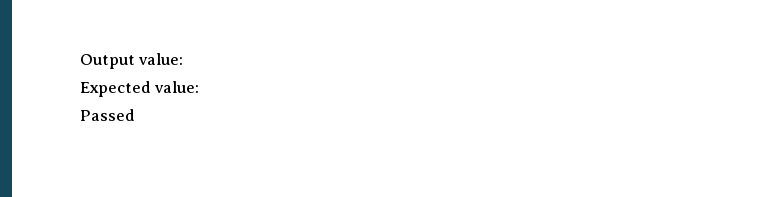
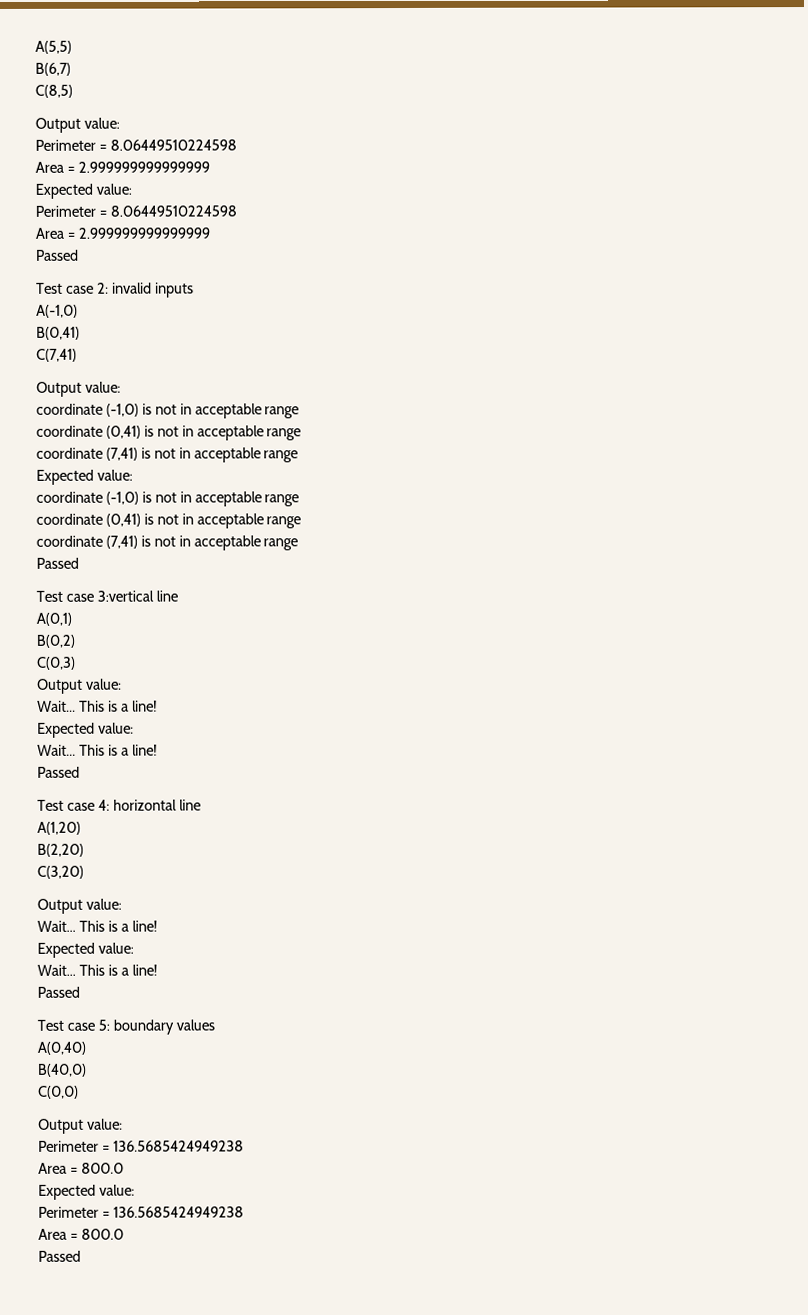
+ A(5,5)
+ B(6,7)
+ C(8,5)
  Output value:
+ Perimeter = 8.06449510224598
+ Area = 2.999999999999999
  Expected value:
+ Perimeter = 8.06449510224598
+ Area = 2.999999999999999
+ Passed
+ Test case 2: invalid inputs
+ A(-1,0)
+ B(0,41)
+ C(7,41)
+ Output value:
+ coordinate (-1,0) is not in acceptable range
+ coordinate (0,41) is not in acceptable range
+ coordinate (7,41) is not in acceptable range
+ Expected value:
+ coordinate (-1,0) is not in acceptable range
+ coordinate (0,41) is not in acceptable range
+ coordinate (7,41) is not in acceptable range
+ Passed
+ Test case 3:vertical line
+ A(0,1)
+ B(0,2)
+ C(0,3)
+ Output value:
+ Wait... This is a line!
+ Expected value:
+ Wait... This is a line!
+ Passed
+ Test case 4: horizontal line
+ A(1,20)
+ B(2,20)
+ C(3,20)
+ Output value:
+ Wait... This is a line!
+ Expected value:
+ Wait... This is a line!
+ Passed
+ Test case 5: boundary values
+ A(0,40)
+ B(40,0)
+ C(0,0)
+ Output value:
+ Perimeter = 136.5685424949238
+ Area = 800.0
+ Expected value:
+ Perimeter = 136.5685424949238
+ Area = 800.0

